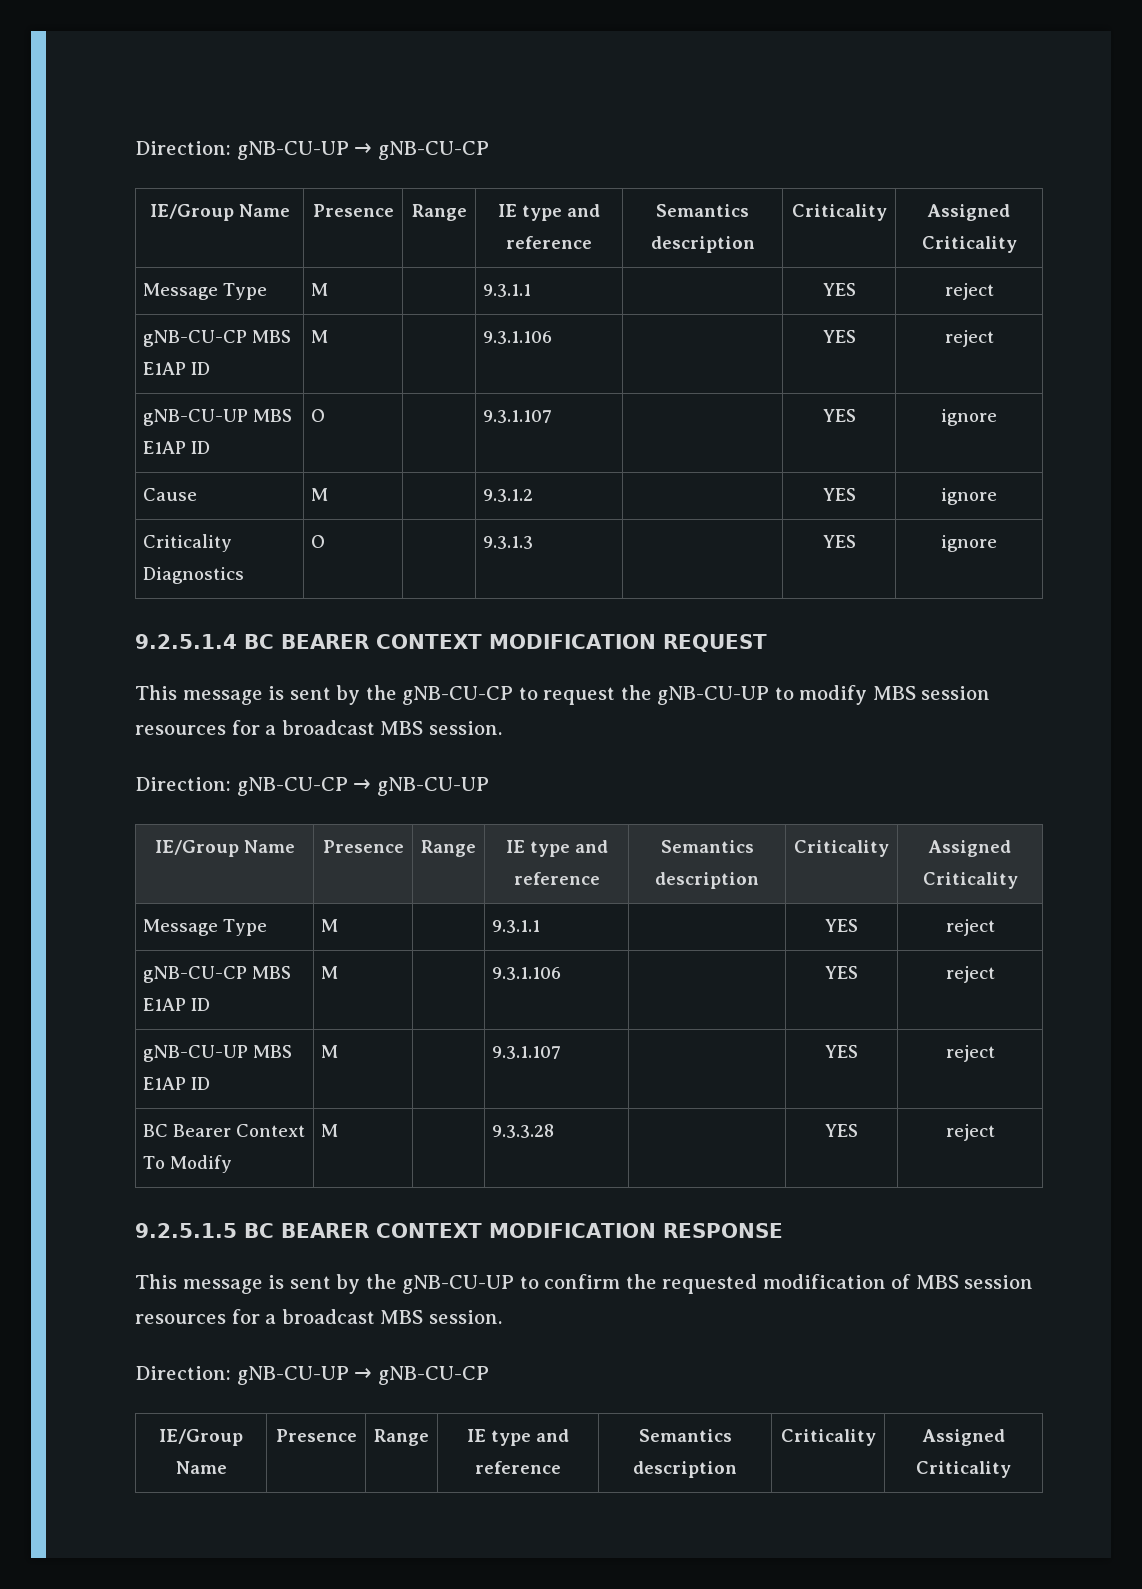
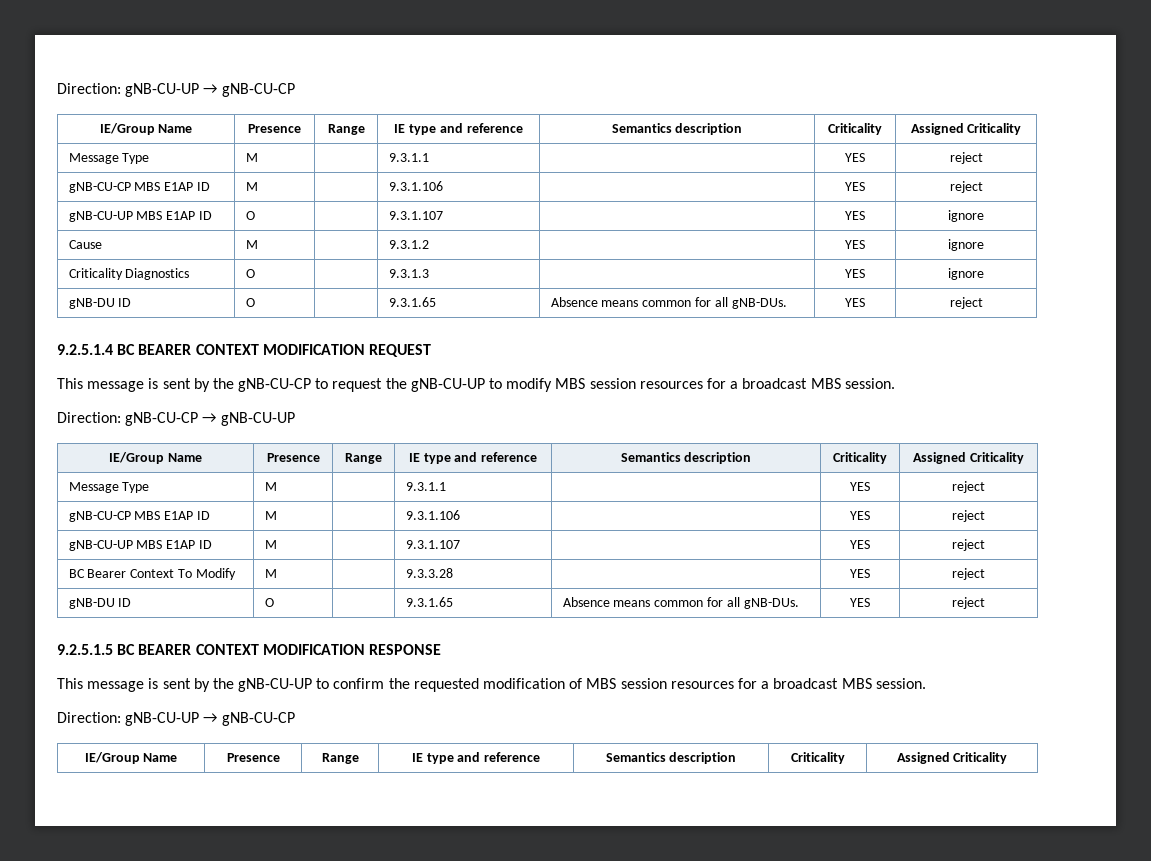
  Criticality Diagnostics | O | | 9.3.1.3 | | YES | ignore
+ gNB-DU ID | O | | 9.3.1.65 | Absence means common for all gNB-DUs. | YES | reject
  BC Bearer Context To Modify | M | | 9.3.3.28 | | YES | reject
+ gNB-DU ID | O | | 9.3.1.65 | Absence means common for all gNB-DUs. | YES | reject

